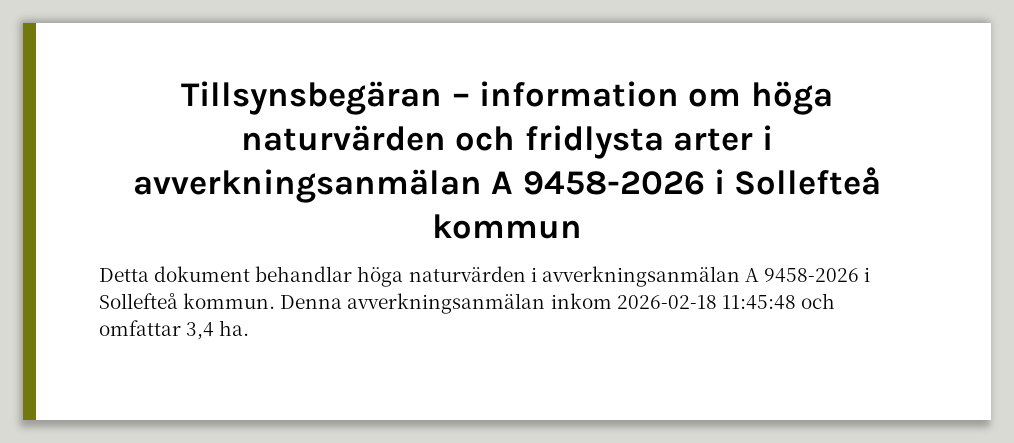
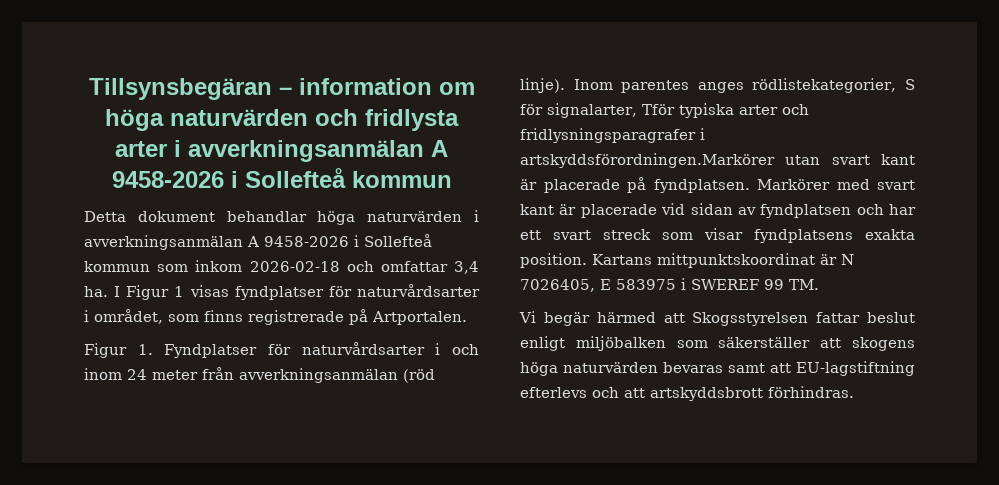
- Detta dokument behandlar höga naturvärden i avverkningsanmälan A 9458-2026 i Sollefteå kommun. Denna avverkningsanmälan inkom 2026-02-18 11:45:48 och omfattar 3,4 ha.
+ Detta dokument behandlar höga naturvärden i avverkningsanmälan A 9458-2026 i Sollefteå kommun som inkom 2026-02-18 och omfattar 3,4 ha.
+ I Figur 1 visas fyndplatser för naturvårdsarter i området, som finns registrerade på Artportalen.
+ Figur 1. Fyndplatser för naturvårdsarter i och inom 24 meter från avverkningsanmälan (röd linje). Inom parentes anges rödlistekategorier, S för signalarter, Tför typiska arter och fridlysningsparagrafer i artskyddsförordningen.Markörer utan svart kant är placerade på fyndplatsen. Markörer med svart kant är placerade vid sidan av fyndplatsen och har ett svart streck som visar fyndplatsens exakta position. Kartans mittpunktskoordinat är N 7026405, E 583975 i SWEREF 99 TM.
+ Vi begär härmed att Skogsstyrelsen fattar beslut enligt miljöbalken som säkerställer att skogens höga naturvärden bevaras samt att EU-lagstiftning efterlevs och att artskyddsbrott förhindras.

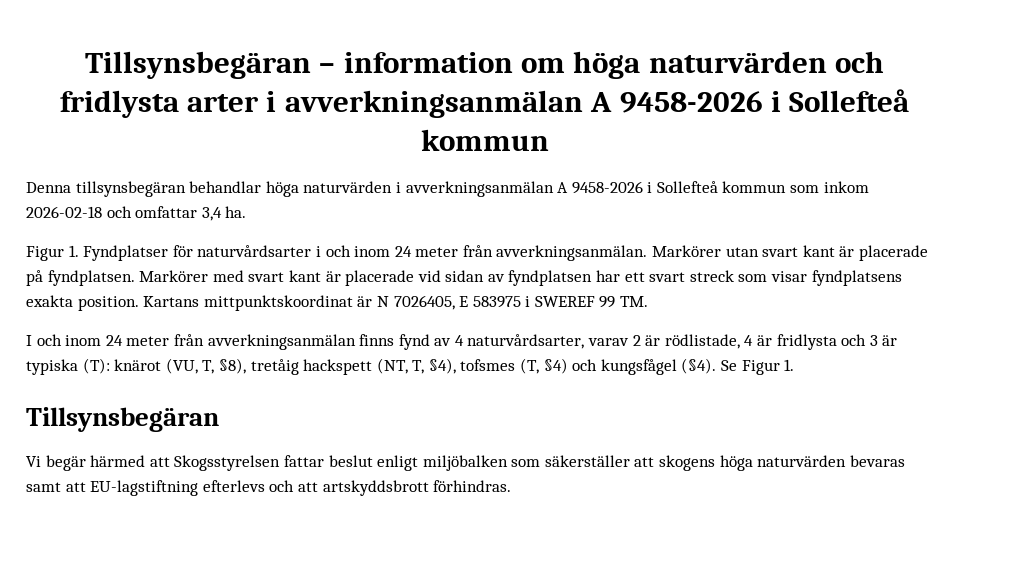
- Detta dokument behandlar höga naturvärden i avverkningsanmälan A 9458-2026 i Sollefteå kommun som inkom 2026-02-18 och omfattar 3,4 ha. I Figur 1 visas fyndplatser för naturvårdsarter i området, som finns registrerade på Artportalen.
+ Denna tillsynsbegäran behandlar höga naturvärden i avverkningsanmälan A 9458-2026 i Sollefteå kommun som inkom 2026-02-18 och omfattar 3,4 ha.
- Figur 1. Fyndplatser för naturvårdsarter i och inom 24 meter från avverkningsanmälan (röd linje). Inom parentes anges rödlistekategorier, S för signalarter, Tför typiska arter och fridlysningsparagrafer i artskyddsförordningen.Markörer utan svart kant är placerade på fyndplatsen.
+ Figur 1. Fyndplatser för naturvårdsarter i och inom 24 meter från avverkningsanmälan. Markörer utan svart kant är placerade på fyndplatsen.
- Markörer med svart kant är placerade vid sidan av fyndplatsen och har ett svart streck som visar fyndplatsens exakta position.
+ Markörer med svart kant är placerade vid sidan av fyndplatsen har ett svart streck som visar fyndplatsens exakta position.
+ I och inom 24 meter från avverkningsanmälan finns fynd av 4 naturvårdsarter, varav 2 är rödlistade, 4 är fridlysta och 3 är typiska (T): knärot (VU, T, §8), tretåig hackspett (NT, T, §4), tofsmes (T, §4) och kungsfågel (§4). Se Figur 1.
+ Tillsynsbegäran

